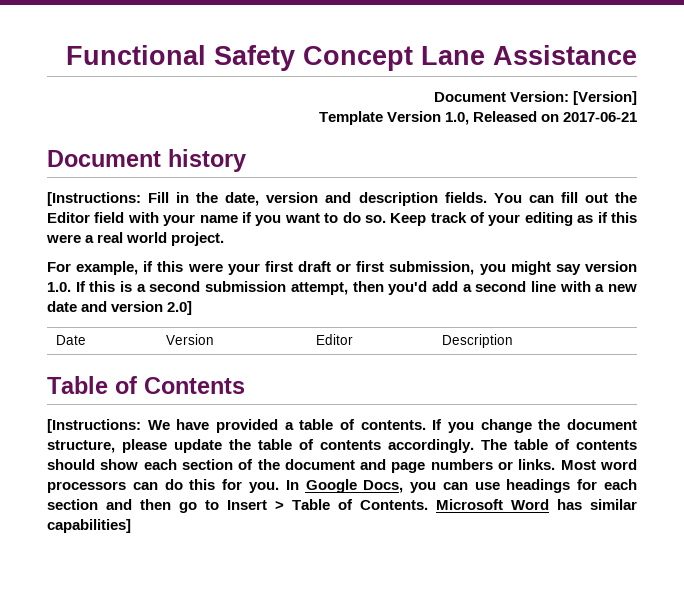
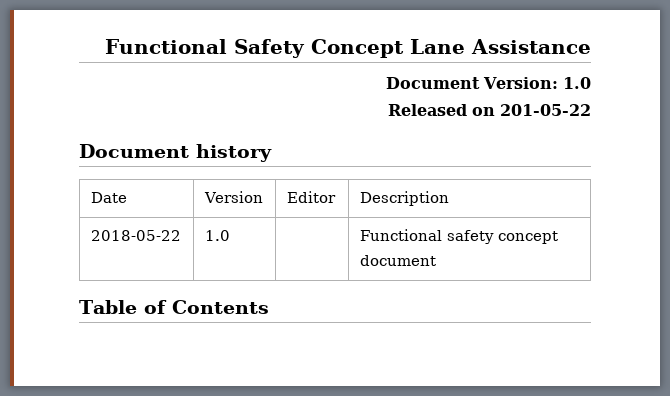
- Document Version: [Version]
- Template Version 1.0, Released on 2017-06-21
+ Document Version: 1.0
+ Released on 201-05-22
- [Instructions: Fill in the date, version and description fields. You can fill out the Editor field with your name if you want to do so. Keep track of your editing as if this were a real world project.
- For example, if this were your first draft or first submission, you might say version 1.0. If this is a second submission attempt, then you'd add a second line with a new date and version 2.0]
  Date | Version | Editor | Description
+ 2018-05-22 | 1.0 | | Functional safety concept document
  Table of Contents
- [Instructions: We have provided a table of contents. If you change the document structure, please update the table of contents accordingly. The table of contents should show each section of the document and page numbers or links. Most word processors can do this for you. In Google Docs, you can use headings for each section and then go to Insert > Table of Contents. Microsoft Word has similar capabilities]

